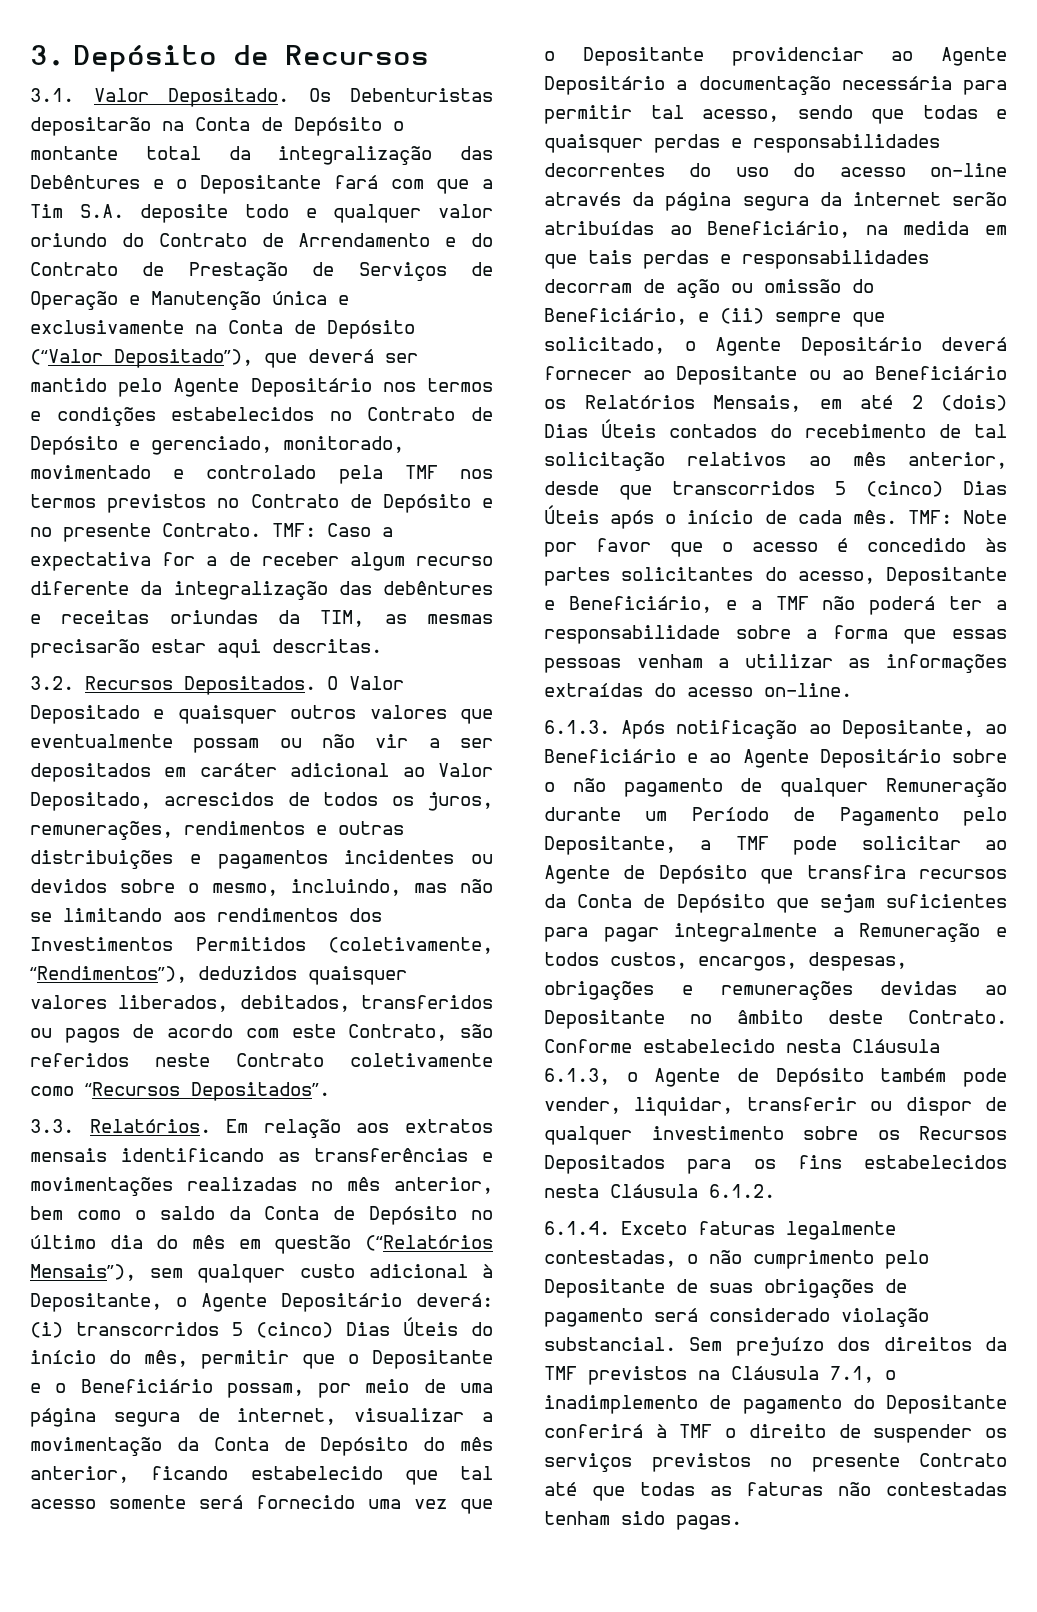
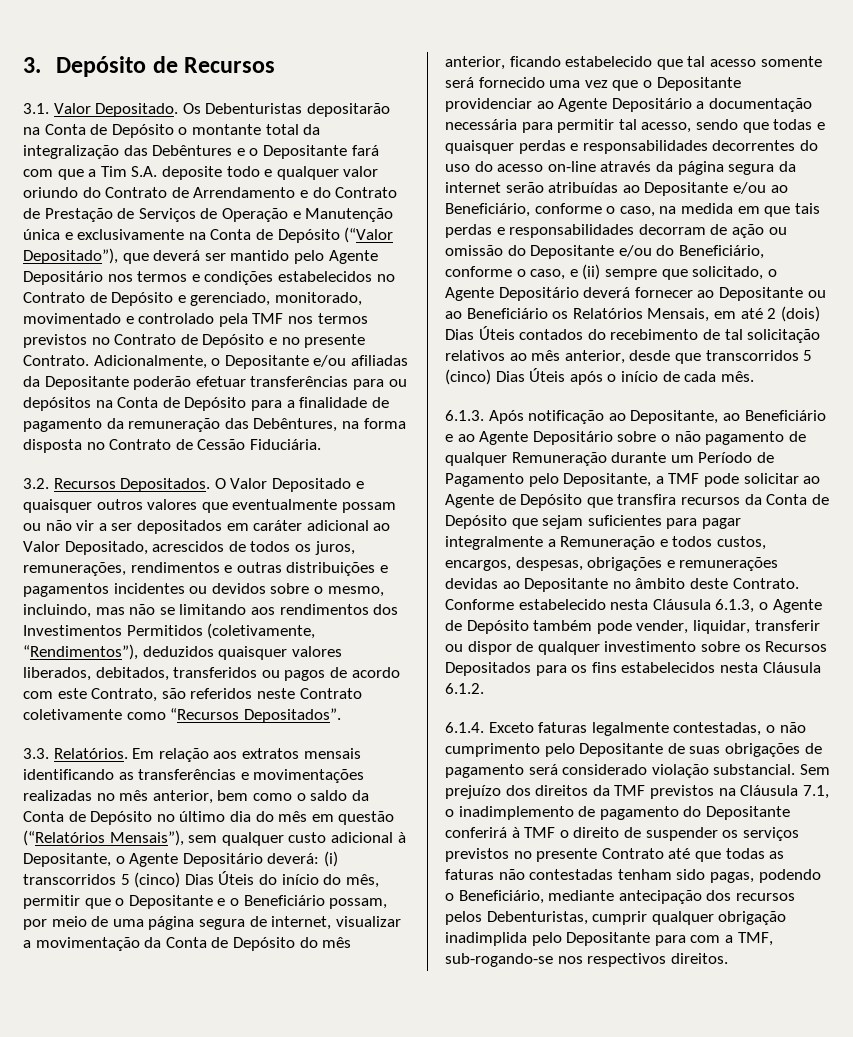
- TMF: Caso a expectativa for a de receber algum recurso diferente da integralização das debêntures e receitas oriundas da TIM, as mesmas precisarão estar aqui descritas.
+ Adicionalmente, o Depositante e/ou afiliadas da Depositante poderão efetuar transferências para ou depósitos na Conta de Depósito para a finalidade de pagamento da remuneração das Debêntures, na forma disposta no Contrato de Cessão Fiduciária.
- (i) transcorridos 5 (cinco) Dias Úteis do início do mês, permitir que o Depositante e o Beneficiário possam, por meio de uma página segura de internet, visualizar a movimentação da Conta de Depósito do mês anterior, ficando estabelecido que tal acesso somente será fornecido uma vez que o Depositante providenciar ao Agente Depositário a documentação necessária para permitir tal acesso, sendo que todas e quaisquer perdas e responsabilidades decorrentes do uso do acesso on-line através da página segura da internet serão atribuídas ao Beneficiário, na medida em que tais perdas e responsabilidades decorram de ação ou omissão do Beneficiário, e (ii) sempre que solicitado, o Agente Depositário deverá fornecer ao Depositante ou ao Beneficiário os Relatórios Mensais, em até 2 (dois) Dias Úteis contados do recebimento de tal solicitação relativos ao mês anterior, desde que transcorridos 5 (cinco) Dias Úteis após o início de cada mês. TMF: Note por favor que o acesso é concedido às partes solicitantes do acesso, Depositante e Beneficiário, e a TMF não poderá ter a responsabilidade sobre a forma que essas pessoas venham a utilizar as informações extraídas do acesso on-line.
+ (i) transcorridos 5 (cinco) Dias Úteis do início do mês, permitir que o Depositante e o Beneficiário possam, por meio de uma página segura de internet, visualizar a movimentação da Conta de Depósito do mês anterior, ficando estabelecido que tal acesso somente será fornecido uma vez que o Depositante providenciar ao Agente Depositário a documentação necessária para permitir tal acesso, sendo que todas e quaisquer perdas e responsabilidades decorrentes do uso do acesso on-line através da página segura da internet serão atribuídas ao Depositante e/ou ao Beneficiário, conforme o caso, na medida em que tais perdas e responsabilidades decorram de ação ou omissão do Depositante e/ou do Beneficiário, conforme o caso, e (ii) sempre que solicitado, o Agente Depositário deverá fornecer ao Depositante ou ao Beneficiário os Relatórios Mensais, em até 2 (dois) Dias Úteis contados do recebimento de tal solicitação relativos ao mês anterior, desde que transcorridos 5 (cinco) Dias Úteis após o início de cada mês.
- Sem prejuízo dos direitos da TMF previstos na Cláusula 7.1, o inadimplemento de pagamento do Depositante conferirá à TMF o direito de suspender os serviços previstos no presente Contrato até que todas as faturas não contestadas tenham sido pagas.
+ Sem prejuízo dos direitos da TMF previstos na Cláusula 7.1, o inadimplemento de pagamento do Depositante conferirá à TMF o direito de suspender os serviços previstos no presente Contrato até que todas as faturas não contestadas tenham sido pagas, podendo o Beneficiário, mediante antecipação dos recursos pelos Debenturistas, cumprir qualquer obrigação inadimplida pelo Depositante para com a TMF, sub-rogando-se nos respectivos direitos.

